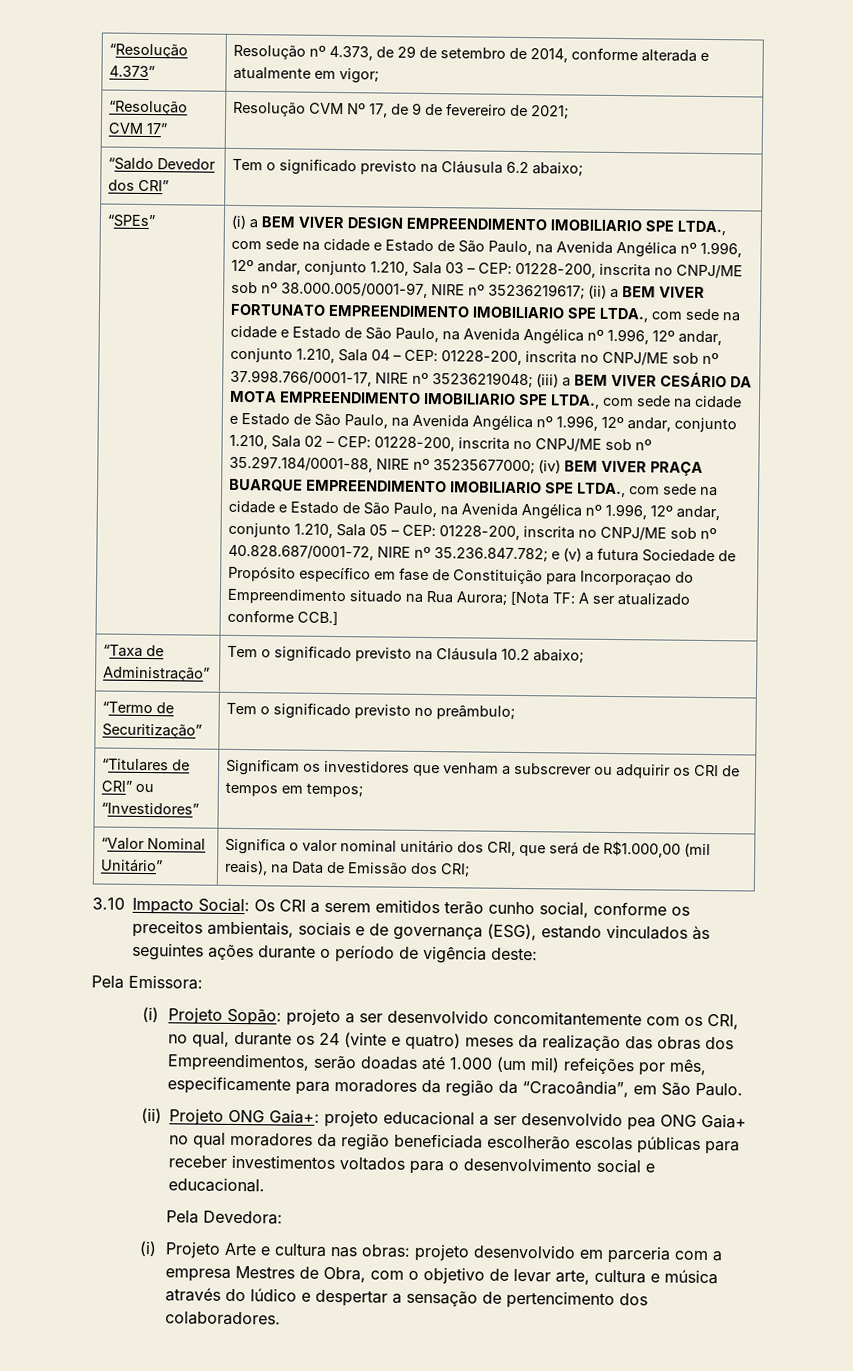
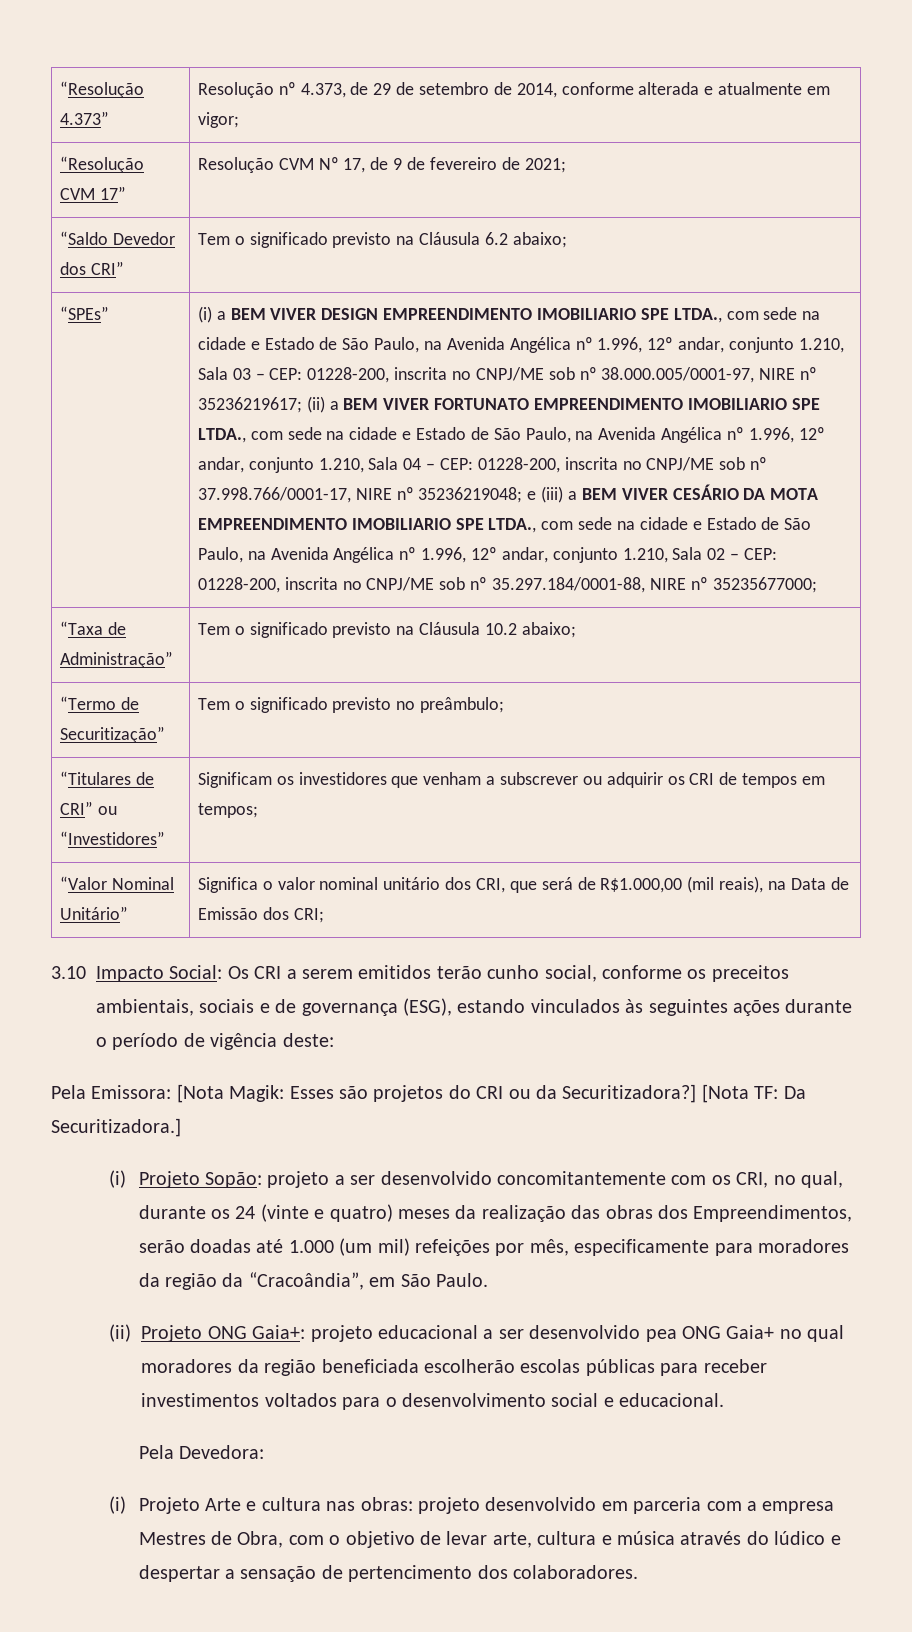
- (iii) a BEM VIVER CESÁRIO DA MOTA EMPREENDIMENTO IMOBILIARIO SPE LTDA., com sede na cidade e Estado de São Paulo, na Avenida Angélica nº 1.996, 12º andar, conjunto 1.210, Sala 02 – CEP:
+ e (iii) a BEM VIVER CESÁRIO DA MOTA EMPREENDIMENTO IMOBILIARIO SPE LTDA., com sede na cidade e Estado de São Paulo, na Avenida Angélica nº 1.996, 12º andar, conjunto 1.210, Sala 02 – CEP:
- (iv) BEM VIVER PRAÇA BUARQUE EMPREENDIMENTO IMOBILIARIO SPE LTDA., com sede na cidade e Estado de São Paulo, na Avenida Angélica nº 1.996, 12º andar, conjunto 1.210, Sala 05 – CEP: 01228-200, inscrita no CNPJ/ME sob nº 40.828.687/0001-72, NIRE nº 35.236.847.782; e (v) a futura Sociedade de Propósito específico em fase de Constituição para Incorporaçao do Empreendimento situado na Rua Aurora; [Nota TF: A ser atualizado conforme CCB.]
- Pela Emissora:
+ Pela Emissora: [Nota Magik: Esses são projetos do CRI ou da Securitizadora?] [Nota TF: Da Securitizadora.]

